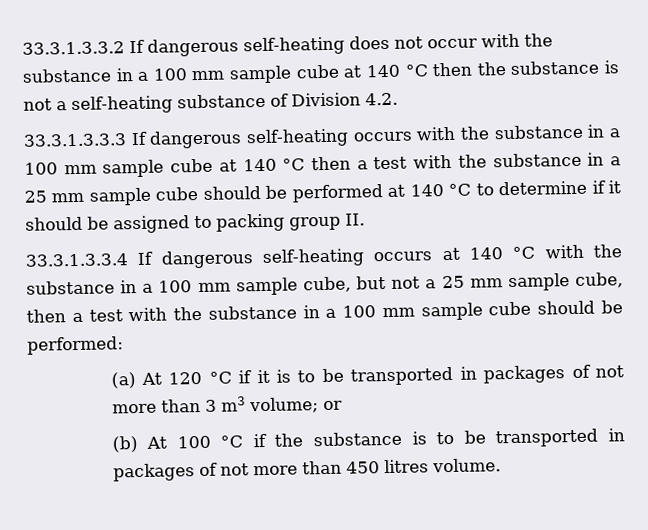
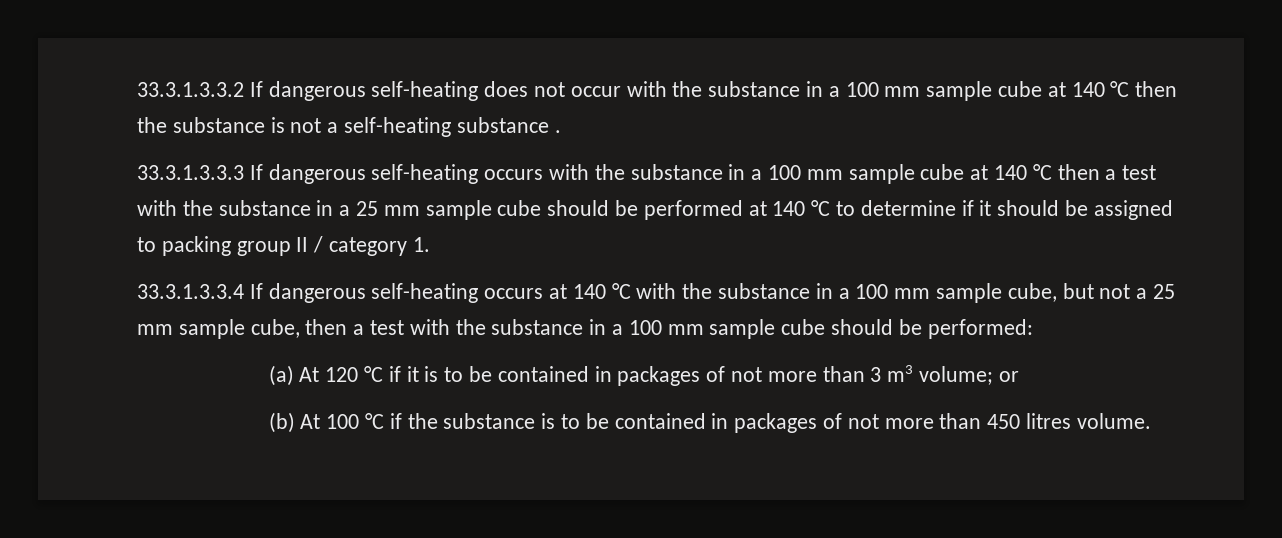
- 33.3.1.3.3.2 If dangerous self-heating does not occur with the substance in a 100 mm sample cube at 140 °C then the substance is not a self-heating substance of Division 4.2.
+ 33.3.1.3.3.2 If dangerous self-heating does not occur with the substance in a 100 mm sample cube at 140 °C then the substance is not a self-heating substance .
- 33.3.1.3.3.3 If dangerous self-heating occurs with the substance in a 100 mm sample cube at 140 °C then a test with the substance in a 25 mm sample cube should be performed at 140 °C to determine if it should be assigned to packing group II.
+ 33.3.1.3.3.3 If dangerous self-heating occurs with the substance in a 100 mm sample cube at 140 °C then a test with the substance in a 25 mm sample cube should be performed at 140 °C to determine if it should be assigned to packing group II / category 1.
- (a) At 120 °C if it is to be transported in packages of not more than 3 m3 volume; or
+ (a) At 120 °C if it is to be contained in packages of not more than 3 m3 volume; or
- (b) At 100 °C if the substance is to be transported in packages of not more than 450 litres volume.
+ (b) At 100 °C if the substance is to be contained in packages of not more than 450 litres volume.

